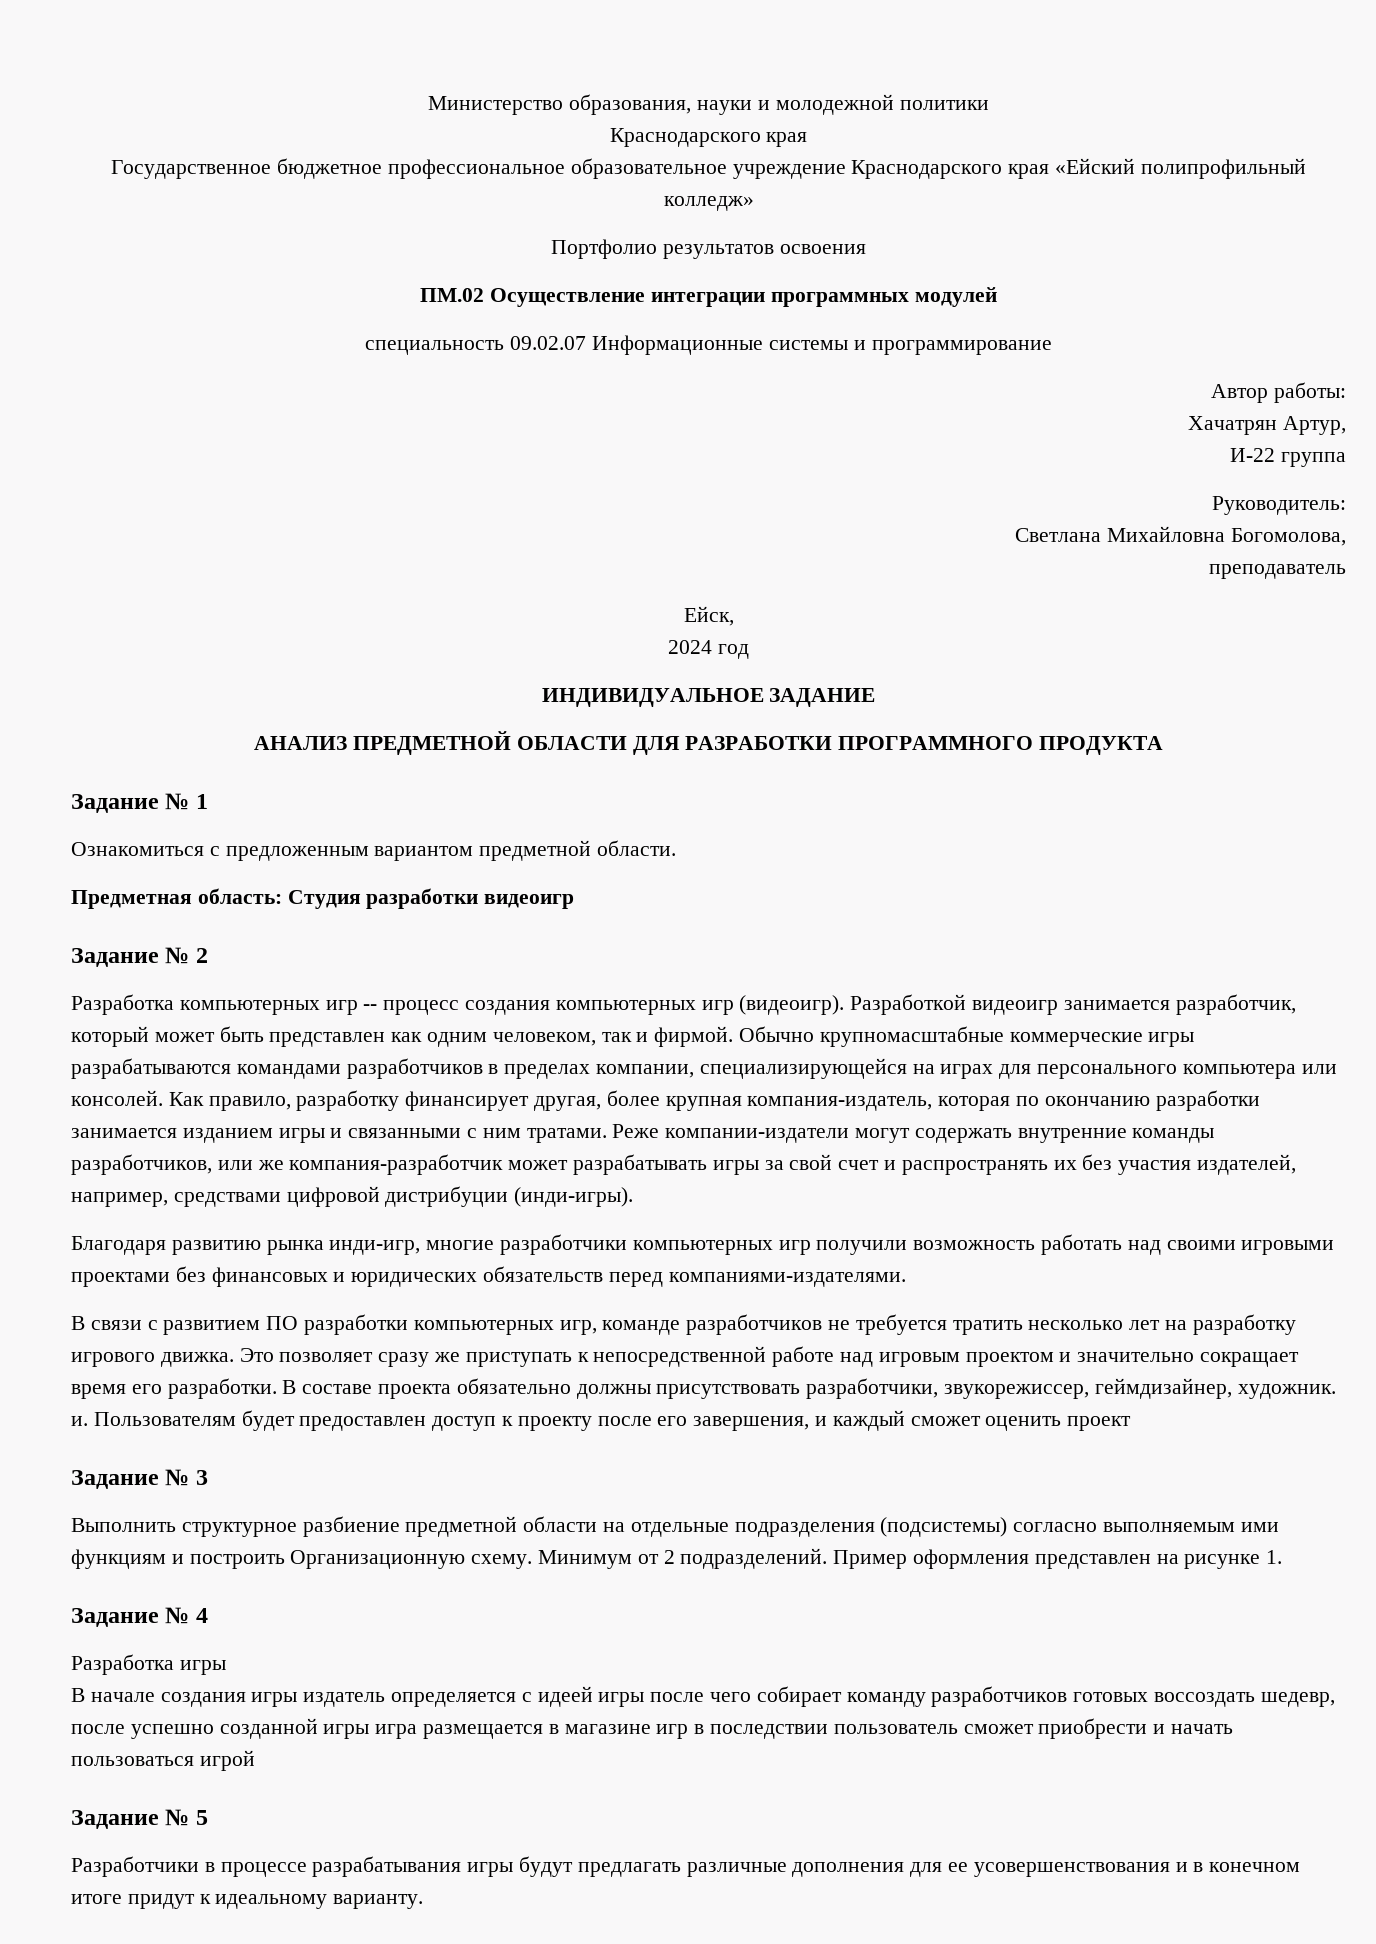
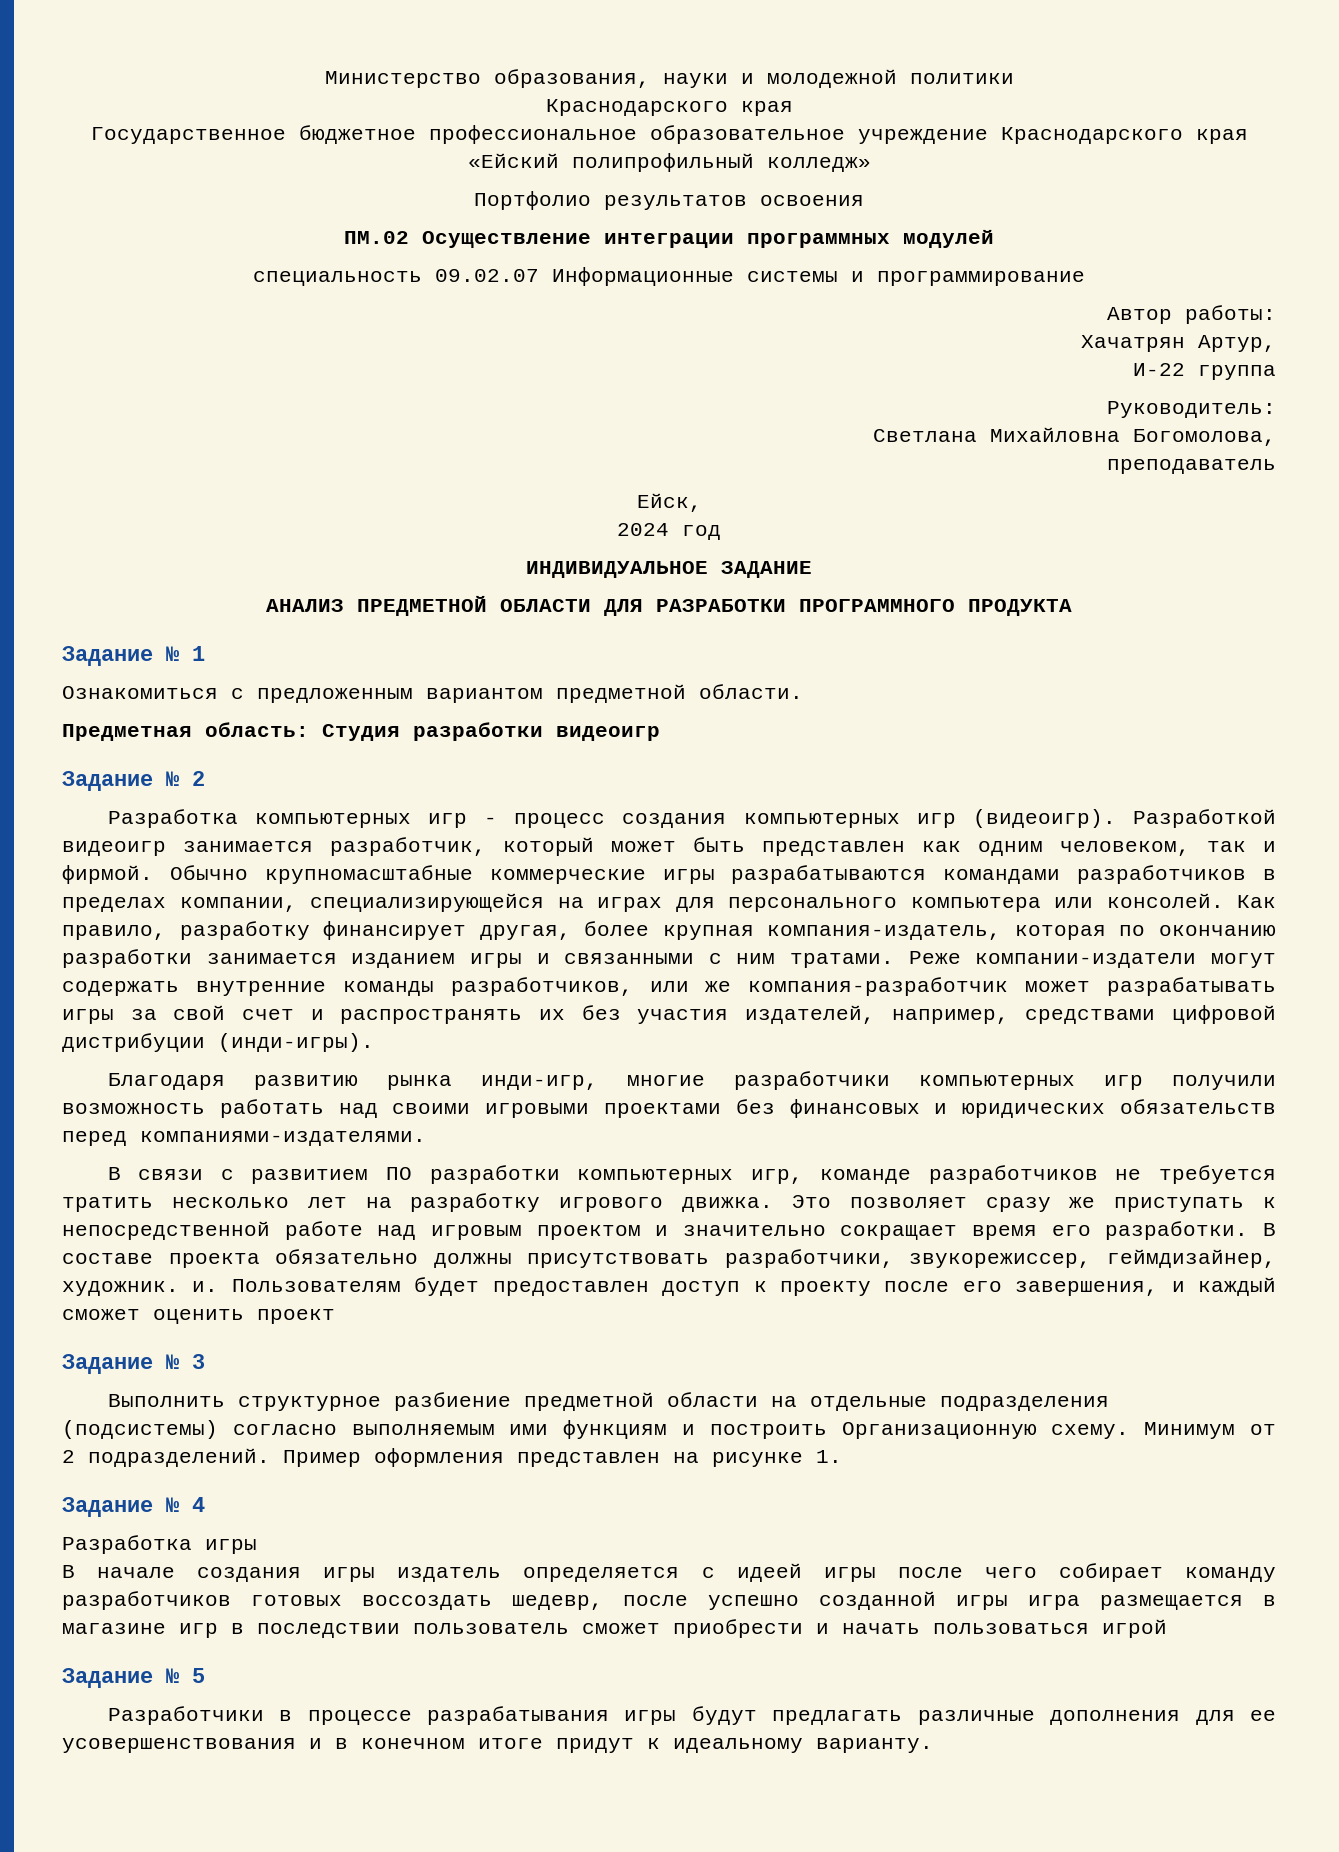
- Разработка компьютерных игр -- процесс создания компьютерных игр (видеоигр).
+ Разработка компьютерных игр - процесс создания компьютерных игр (видеоигр).

